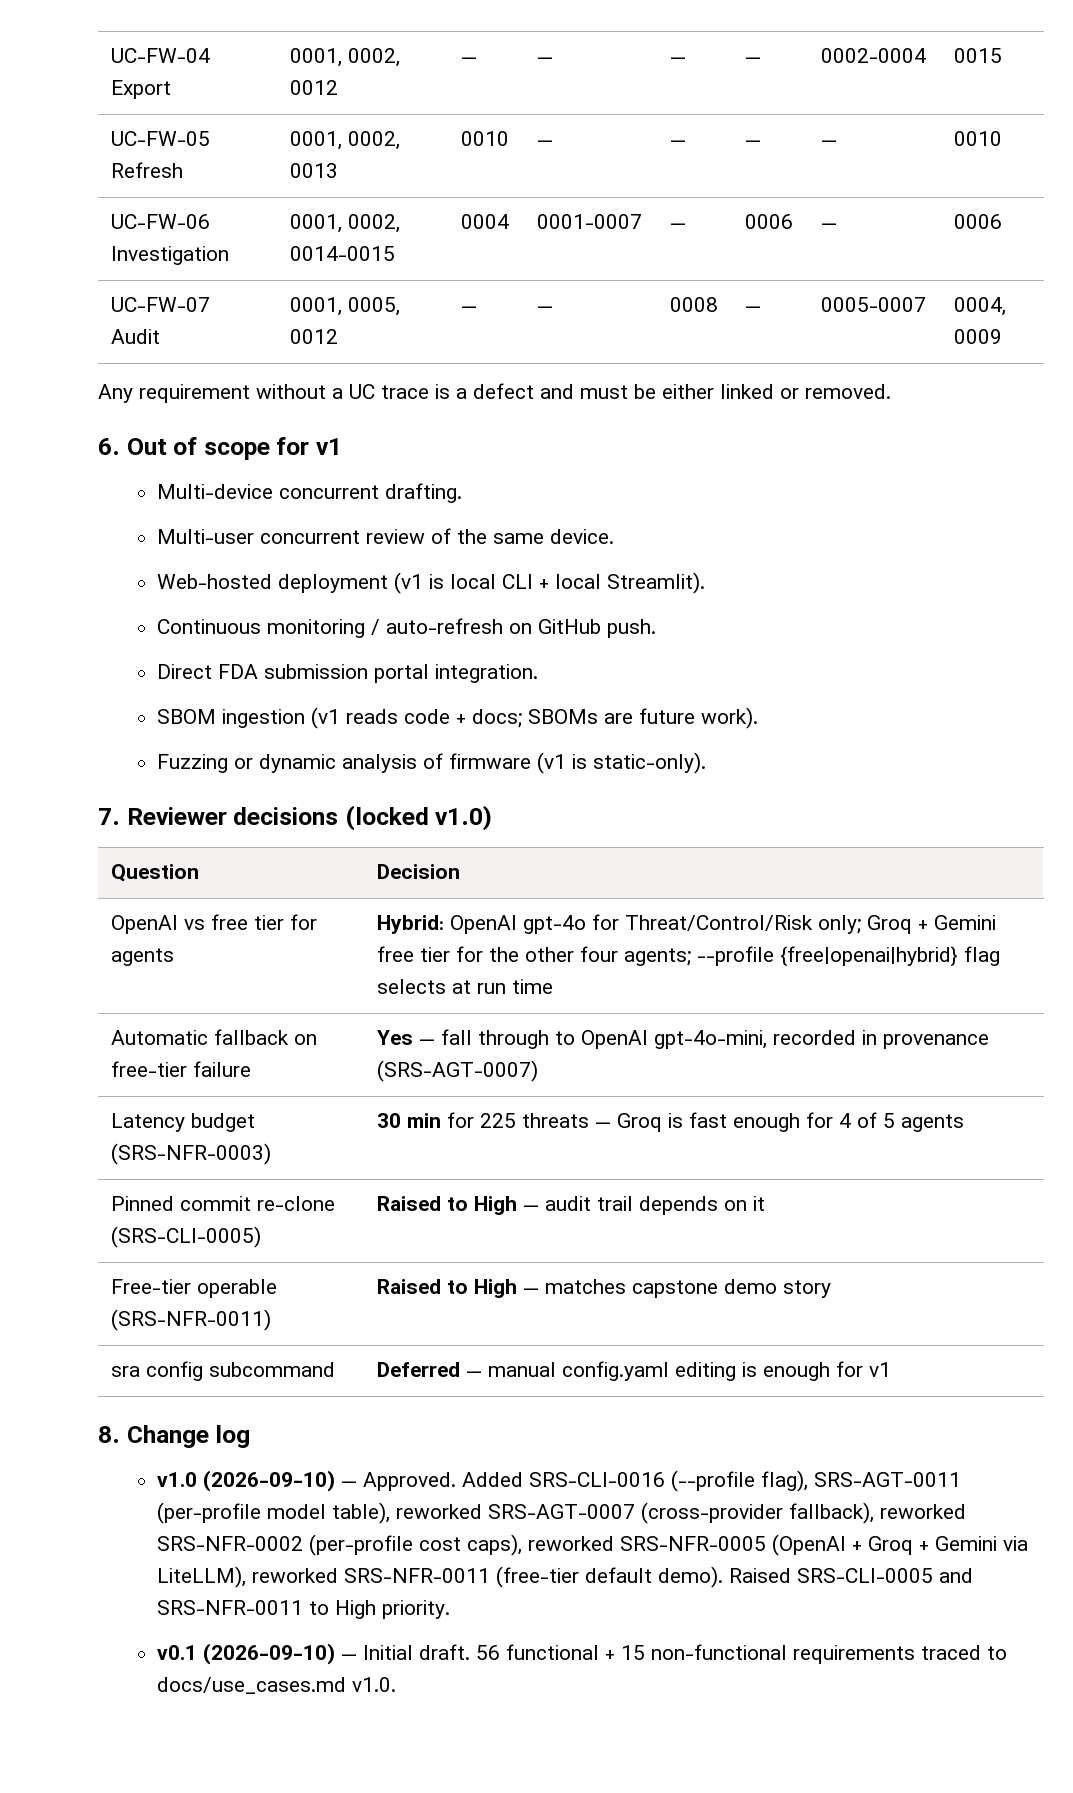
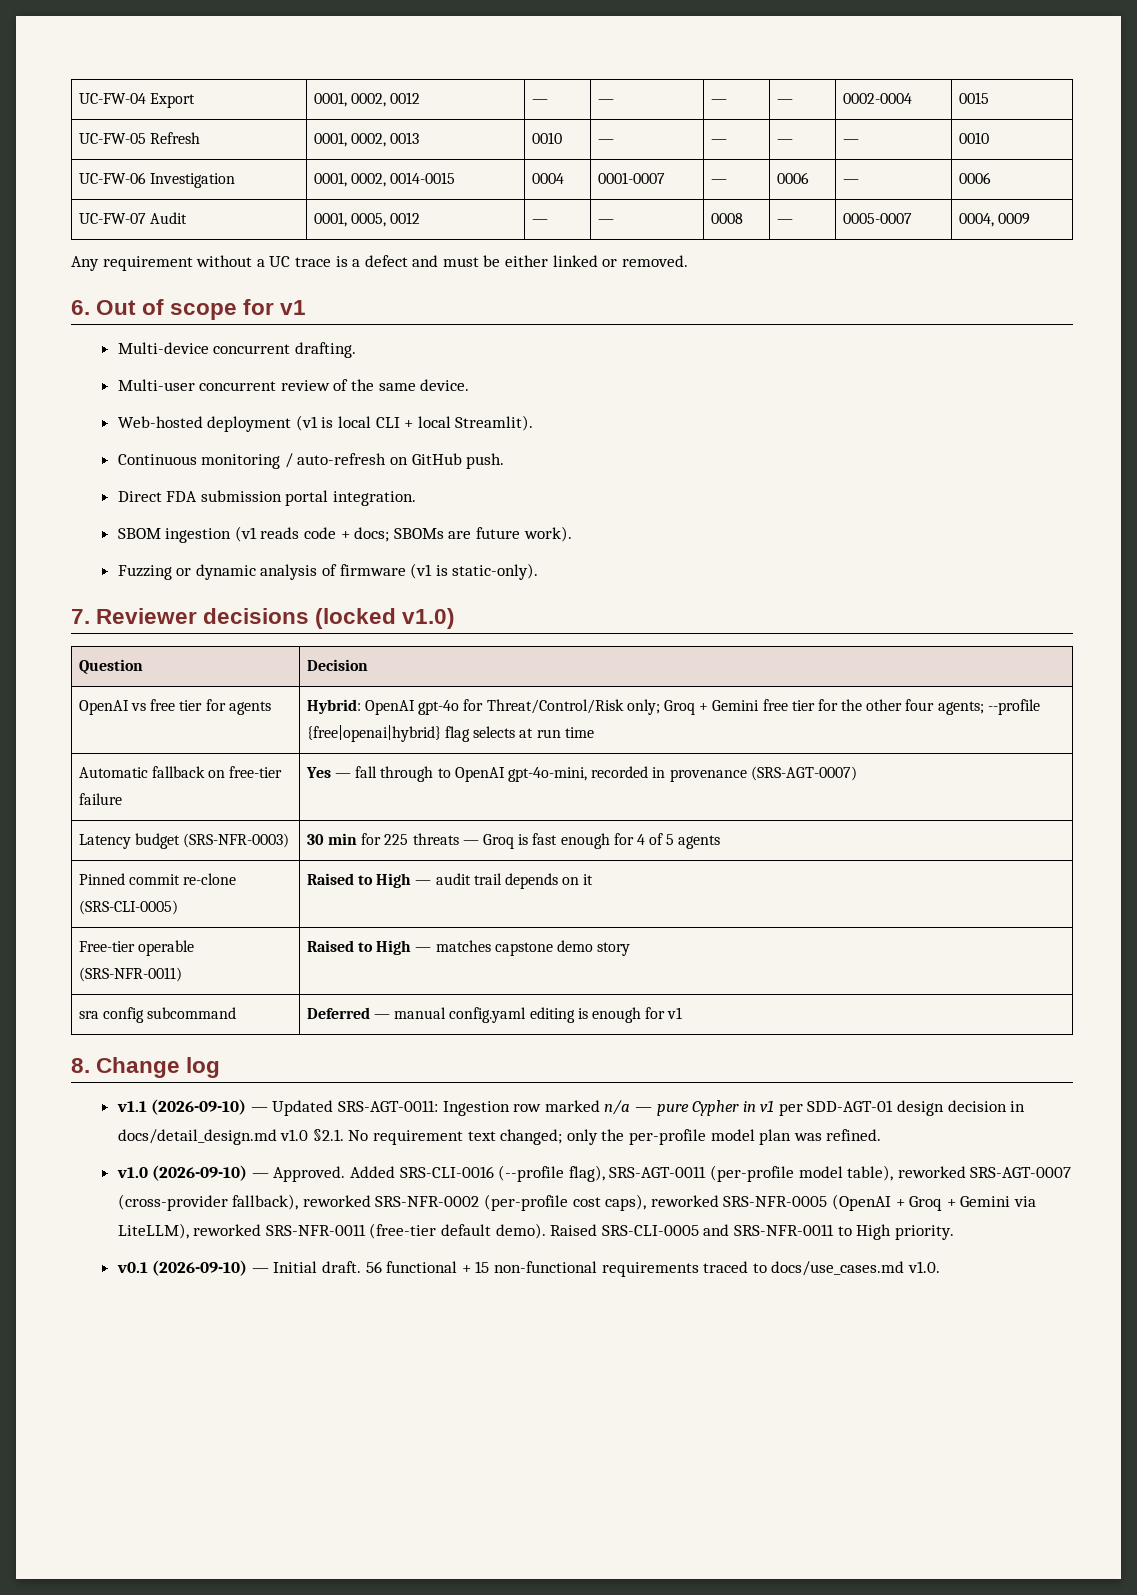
+ v1.1 (2026-09-10) — Updated SRS-AGT-0011: Ingestion row marked n/a — pure Cypher in v1 per SDD-AGT-01 design decision in docs/detail_design.md v1.0 §2.1. No requirement text changed; only the per-profile model plan was refined.

